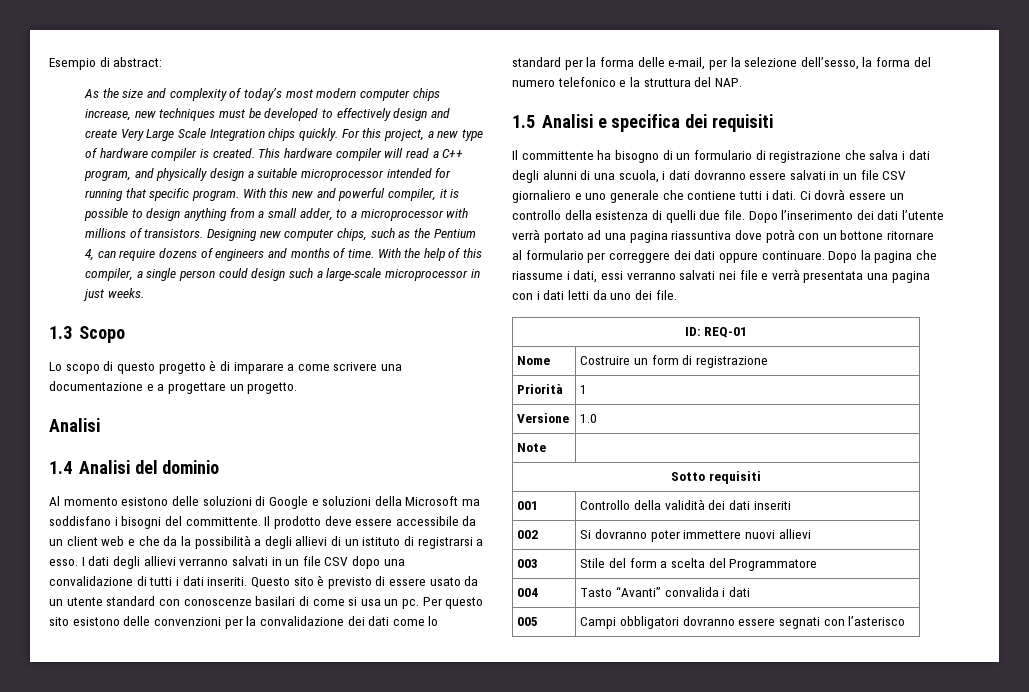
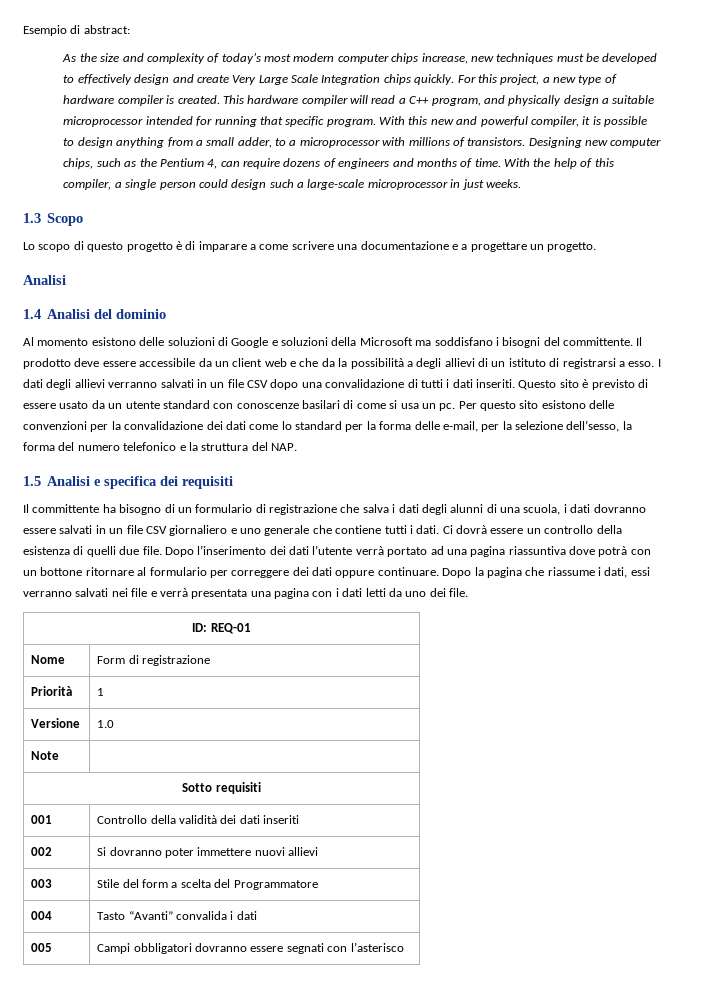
- Nome | Costruire un form di registrazione
+ Nome | Form di registrazione

